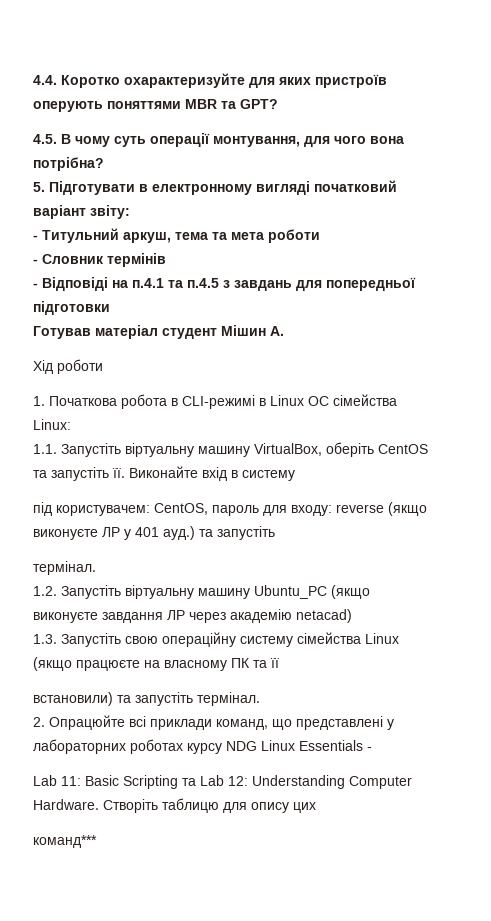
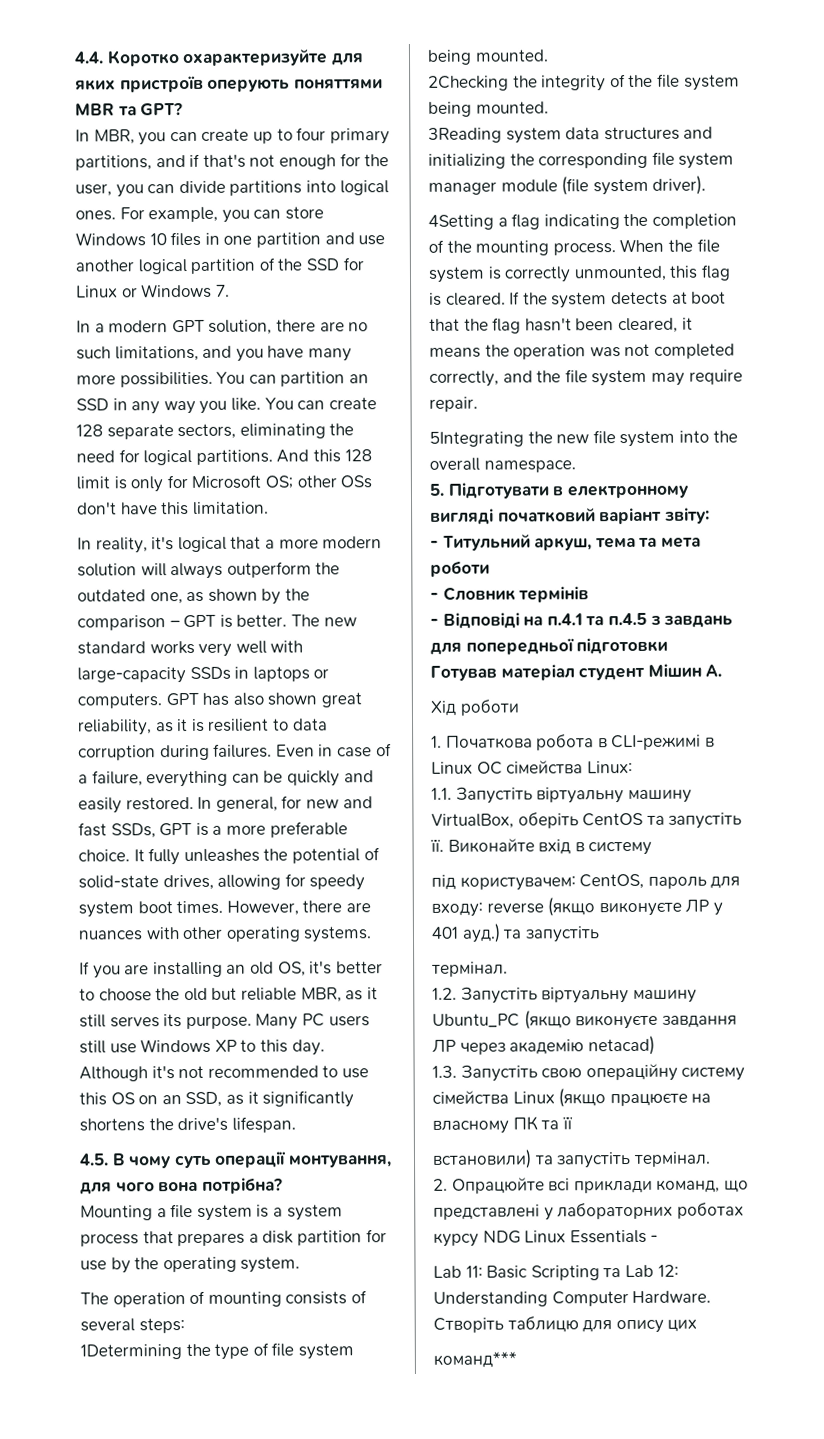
+ In MBR, you can create up to four primary partitions, and if that's not enough for the user, you can divide partitions into logical ones. For example, you can store Windows 10 files in one partition and use another logical partition of the SSD for Linux or Windows 7.
+ In a modern GPT solution, there are no such limitations, and you have many more possibilities. You can partition an SSD in any way you like. You can create 128 separate sectors, eliminating the need for logical partitions. And this 128 limit is only for Microsoft OS; other OSs don't have this limitation.
+ In reality, it's logical that a more modern solution will always outperform the outdated one, as shown by the comparison – GPT is better. The new standard works very well with large-capacity SSDs in laptops or computers. GPT has also shown great reliability, as it is resilient to data corruption during failures. Even in case of a failure, everything can be quickly and easily restored. In general, for new and fast SSDs, GPT is a more preferable choice. It fully unleashes the potential of solid-state drives, allowing for speedy system boot times. However, there are nuances with other operating systems.
+ If you are installing an old OS, it's better to choose the old but reliable MBR, as it still serves its purpose. Many PC users still use Windows XP to this day. Although it's not recommended to use this OS on an SSD, as it significantly shortens the drive's lifespan.
+ Mounting a file system is a system process that prepares a disk partition for use by the operating system.
+ The operation of mounting consists of several steps:
+ 1Determining the type of file system being mounted.
+ 2Checking the integrity of the file system being mounted.
+ 3Reading system data structures and initializing the corresponding file system manager module (file system driver).
+ 4Setting a flag indicating the completion of the mounting process. When the file system is correctly unmounted, this flag is cleared. If the system detects at boot that the flag hasn't been cleared, it means the operation was not completed correctly, and the file system may require repair.
+ 5Integrating the new file system into the overall namespace.

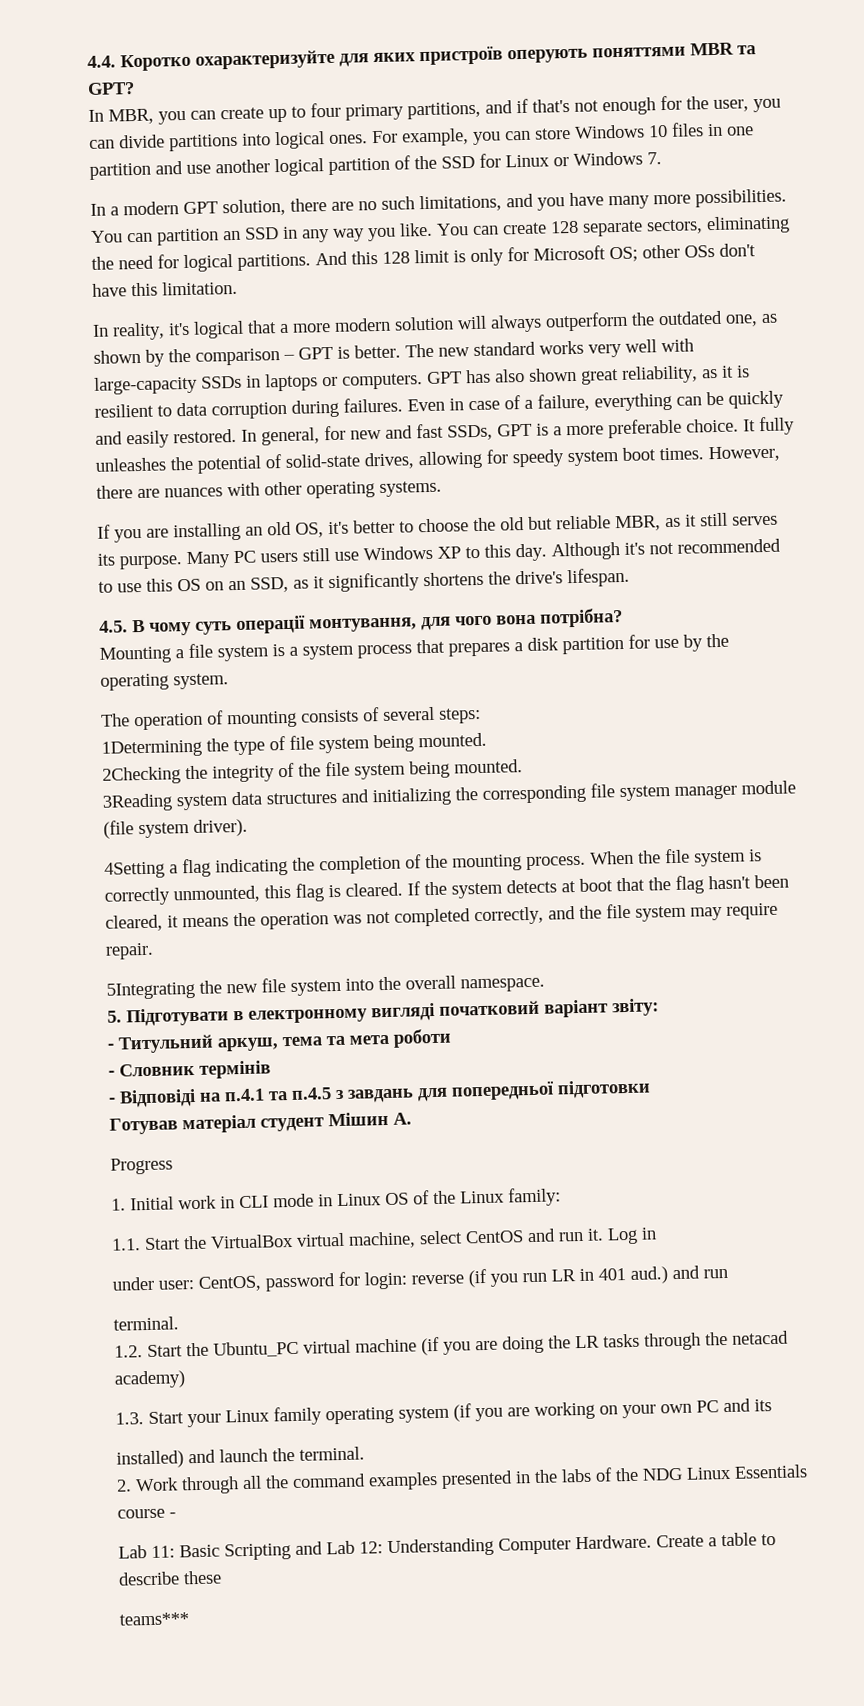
- Хід роботи
+ Progress
- 1. Початкова робота в CLI-режимі в Linux ОС сімейства Linux:
- 1.1. Запустіть віртуальну машину VirtualBox, оберіть CentOS та запустіть її. Виконайте вхід в систему
- під користувачем: CentOS, пароль для входу: reverse (якщо виконуєте ЛР у 401 ауд.) та запустіть
- термінал.
- 1.2. Запустіть віртуальну машину Ubuntu_PC (якщо виконуєте завдання ЛР через академію netacad)
- 1.3. Запустіть свою операційну систему сімейства Linux (якщо працюєте на власному ПК та її
- встановили) та запустіть термінал.
- 2. Опрацюйте всі приклади команд, що представлені у лабораторних роботах курсу NDG Linux Essentials -
+ 1. Initial work in CLI mode in Linux OS of the Linux family:
+ 1.1. Start the VirtualBox virtual machine, select CentOS and run it. Log in
+ under user: CentOS, password for login: reverse (if you run LR in 401 aud.) and run
+ terminal.
+ 1.2. Start the Ubuntu_PC virtual machine (if you are doing the LR tasks through the netacad academy)
+ 1.3. Start your Linux family operating system (if you are working on your own PC and its
+ installed) and launch the terminal.
+ 2. Work through all the command examples presented in the labs of the NDG Linux Essentials course -
- Lab 11: Basic Scripting та Lab 12: Understanding Computer Hardware.
+ Lab 11: Basic Scripting and Lab 12: Understanding Computer Hardware.
- Створіть таблицю для опису цих
- команд***
+ Create a table to describe these
+ teams***

